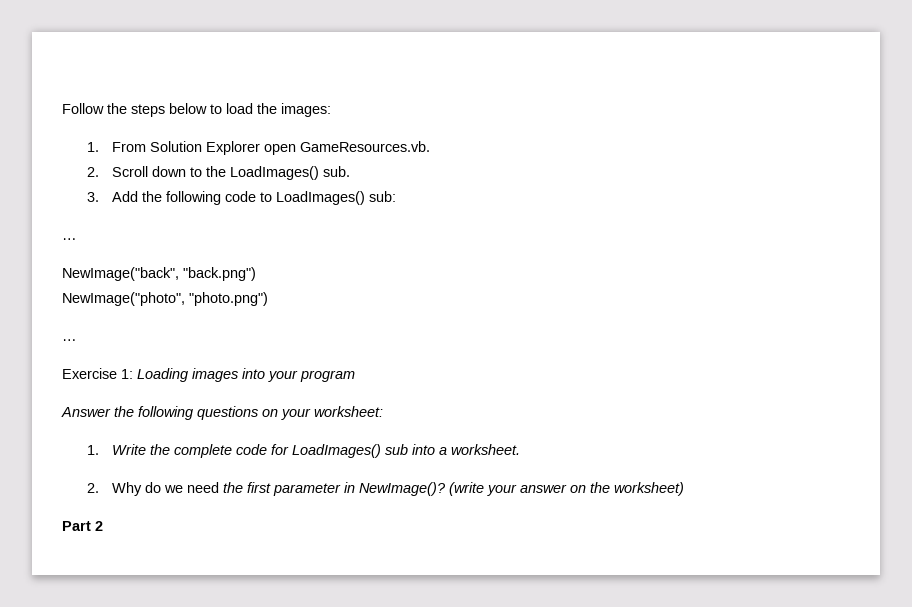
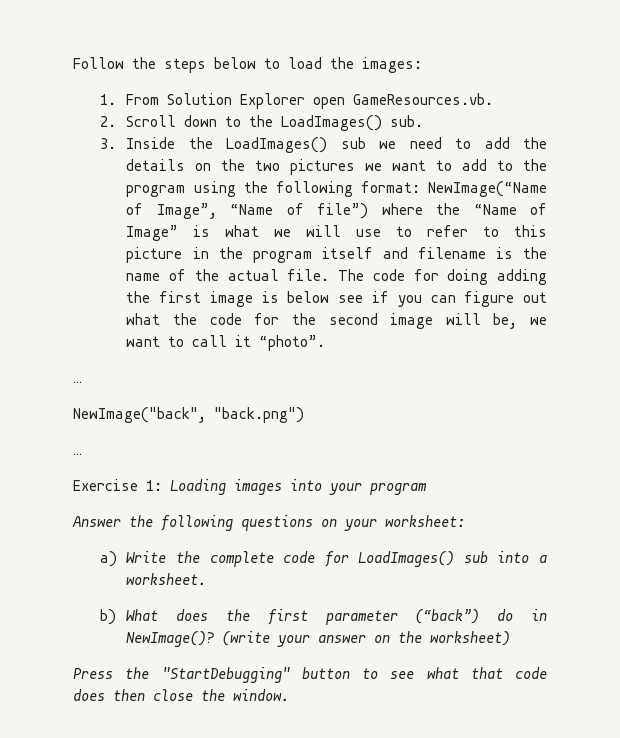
- 3. Add the following code to LoadImages() sub:
+ 3. Inside the LoadImages() sub we need to add the details on the two pictures we want to add to the program using the following format: NewImage(“Name of Image”, “Name of file”) where the “Name of Image” is what we will use to refer to this picture in the program itself and filename is the name of the actual file. The code for doing adding the first image is below see if you can figure out what the code for the second image will be, we want to call it “photo”.
- NewImage("photo", "photo.png")
- 1. Write the complete code for LoadImages() sub into a worksheet.
+ a) Write the complete code for LoadImages() sub into a worksheet.
- 2. Why do we need the first parameter in NewImage()?
+ b) What does the first parameter (“back”) do in NewImage()?
- Part 2
+ Press the "StartDebugging" button to see what that code does then close the window.

